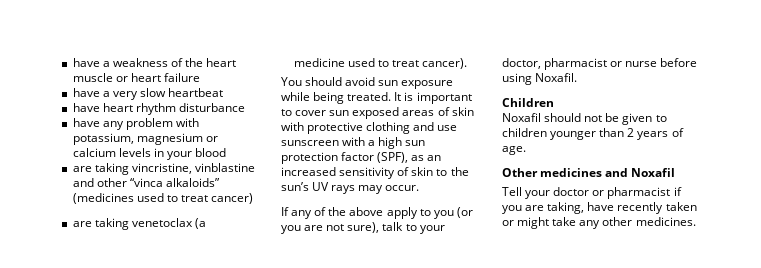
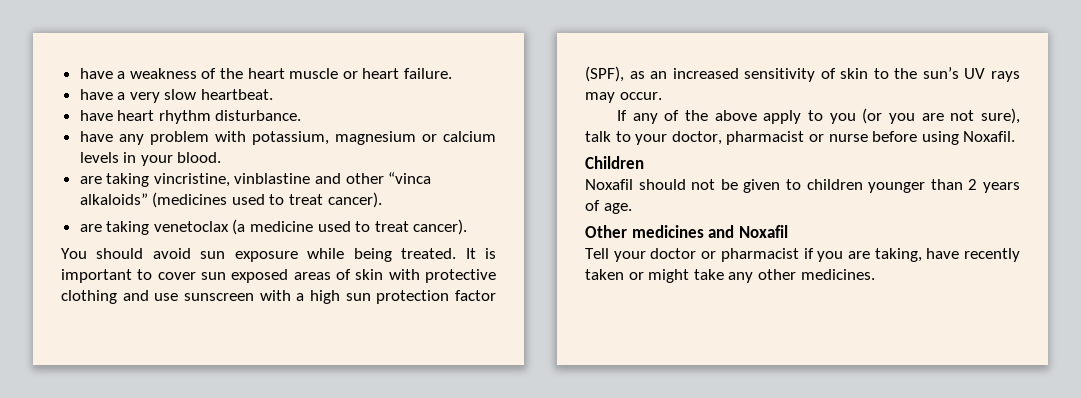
- have a weakness of the heart muscle or heart failure
+ have a weakness of the heart muscle or heart failure.
- have a very slow heartbeat
+ have a very slow heartbeat.
- have heart rhythm disturbance
+ have heart rhythm disturbance.
- have any problem with potassium, magnesium or calcium levels in your blood
+ have any problem with potassium, magnesium or calcium levels in your blood.
- are taking vincristine, vinblastine and other “vinca alkaloids” (medicines used to treat cancer)
+ are taking vincristine, vinblastine and other “vinca alkaloids” (medicines used to treat cancer).

